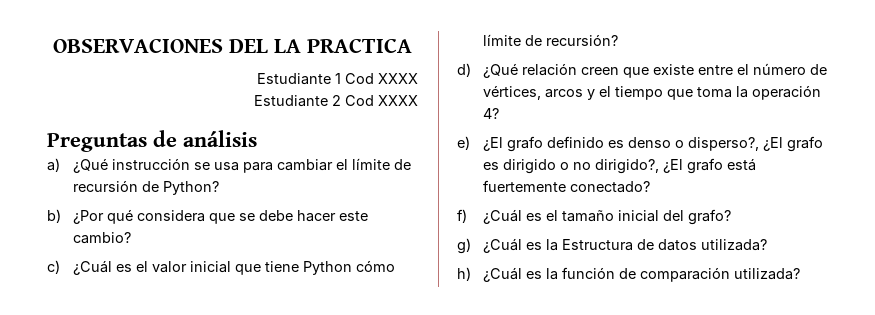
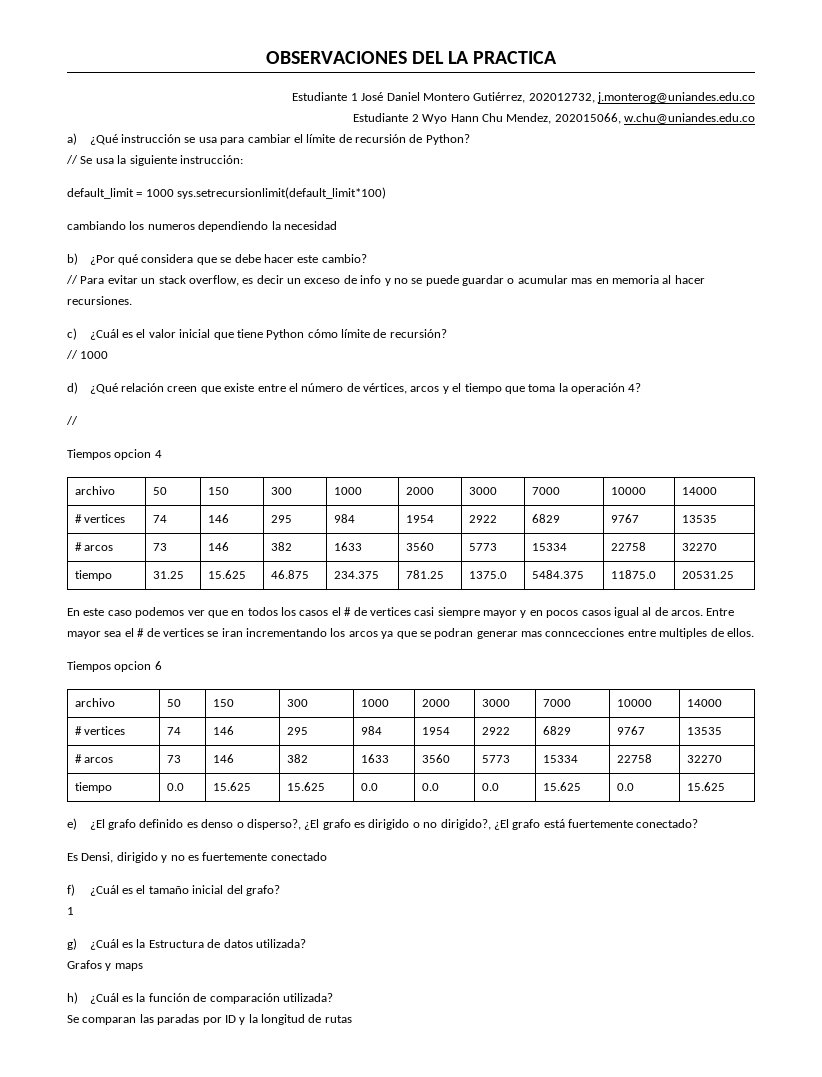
- Estudiante 1 Cod XXXX
- Estudiante 2 Cod XXXX
- Preguntas de análisis
+ Estudiante 1 José Daniel Montero Gutiérrez, 202012732, j.monterog@uniandes.edu.co
+ Estudiante 2 Wyo Hann Chu Mendez, 202015066, w.chu@uniandes.edu.co
+ // Se usa la siguiente instrucción:
+ default_limit = 1000 sys.setrecursionlimit(default_limit*100)
+ cambiando los numeros dependiendo la necesidad
+ // Para evitar un stack overflow, es decir un exceso de info y no se puede guardar o acumular mas en memoria al hacer recursiones.
+ // 1000
  d) ¿Qué relación creen que existe entre el número de vértices, arcos y el tiempo que toma la operación 4?
+ //
+ Tiempos opcion 4
+ archivo | 50 | 150 | 300 | 1000 | 2000 | 3000 | 7000 | 10000 | 14000
+ # vertices | 74 | 146 | 295 | 984 | 1954 | 2922 | 6829 | 9767 | 13535
+ # arcos | 73 | 146 | 382 | 1633 | 3560 | 5773 | 15334 | 22758 | 32270
+ tiempo | 31.25 | 15.625 | 46.875 | 234.375 | 781.25 | 1375.0 | 5484.375 | 11875.0 | 20531.25
+ En este caso podemos ver que en todos los casos el # de vertices casi siempre mayor y en pocos casos igual al de arcos. Entre mayor sea el # de vertices se iran incrementando los arcos ya que se podran generar mas conncecciones entre multiples de ellos.
+ Tiempos opcion 6
+ archivo | 50 | 150 | 300 | 1000 | 2000 | 3000 | 7000 | 10000 | 14000
+ # vertices | 74 | 146 | 295 | 984 | 1954 | 2922 | 6829 | 9767 | 13535
+ # arcos | 73 | 146 | 382 | 1633 | 3560 | 5773 | 15334 | 22758 | 32270
+ tiempo | 0.0 | 15.625 | 15.625 | 0.0 | 0.0 | 0.0 | 15.625 | 0.0 | 15.625
+ Es Densi, dirigido y no es fuertemente conectado
  f) ¿Cuál es el tamaño inicial del grafo?
+ 1
+ Grafos y maps
+ Se comparan las paradas por ID y la longitud de rutas

